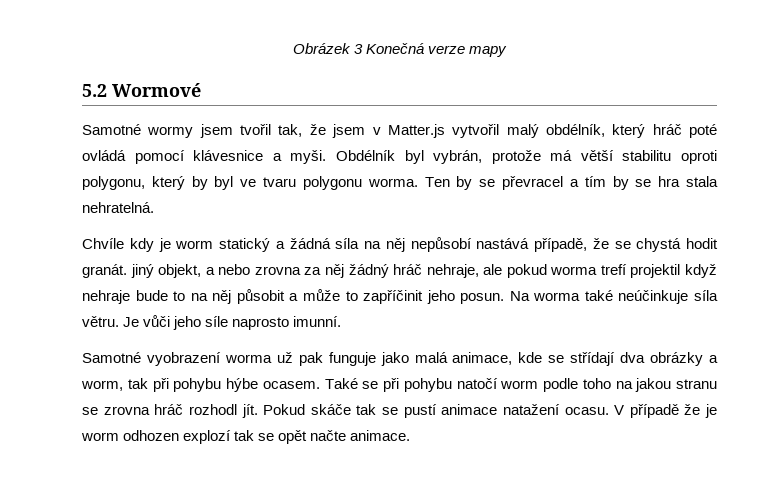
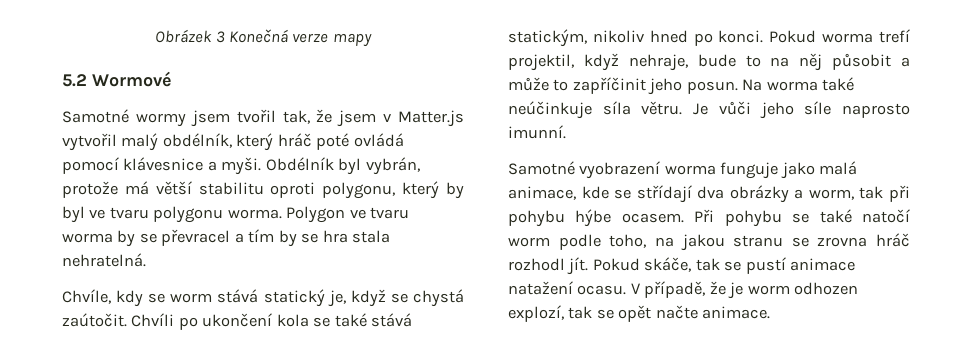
- Ten by se převracel a tím by se hra stala nehratelná.
+ Polygon ve tvaru worma by se převracel a tím by se hra stala nehratelná.
- Chvíle kdy je worm statický a žádná síla na něj nepůsobí nastává případě, že se chystá hodit granát. jiný objekt, a nebo zrovna za něj žádný hráč nehraje, ale pokud worma trefí projektil když nehraje bude to na něj působit a může to zapříčinit jeho posun.
+ Chvíle, kdy se worm stává statický je, když se chystá zaútočit. Chvíli po ukončení kola se také stává statickým, nikoliv hned po konci. Pokud worma trefí projektil, když nehraje, bude to na něj působit a může to zapříčinit jeho posun.
- Samotné vyobrazení worma už pak funguje jako malá animace, kde se střídají dva obrázky a worm, tak při pohybu hýbe ocasem.
+ Samotné vyobrazení worma funguje jako malá animace, kde se střídají dva obrázky a worm, tak při pohybu hýbe ocasem.
- Také se při pohybu natočí worm podle toho na jakou stranu se zrovna hráč rozhodl jít.
+ Při pohybu se také natočí worm podle toho, na jakou stranu se zrovna hráč rozhodl jít.
- Pokud skáče tak se pustí animace natažení ocasu.
+ Pokud skáče, tak se pustí animace natažení ocasu.
- V případě že je worm odhozen explozí tak se opět načte animace.
+ V případě, že je worm odhozen explozí, tak se opět načte animace.

